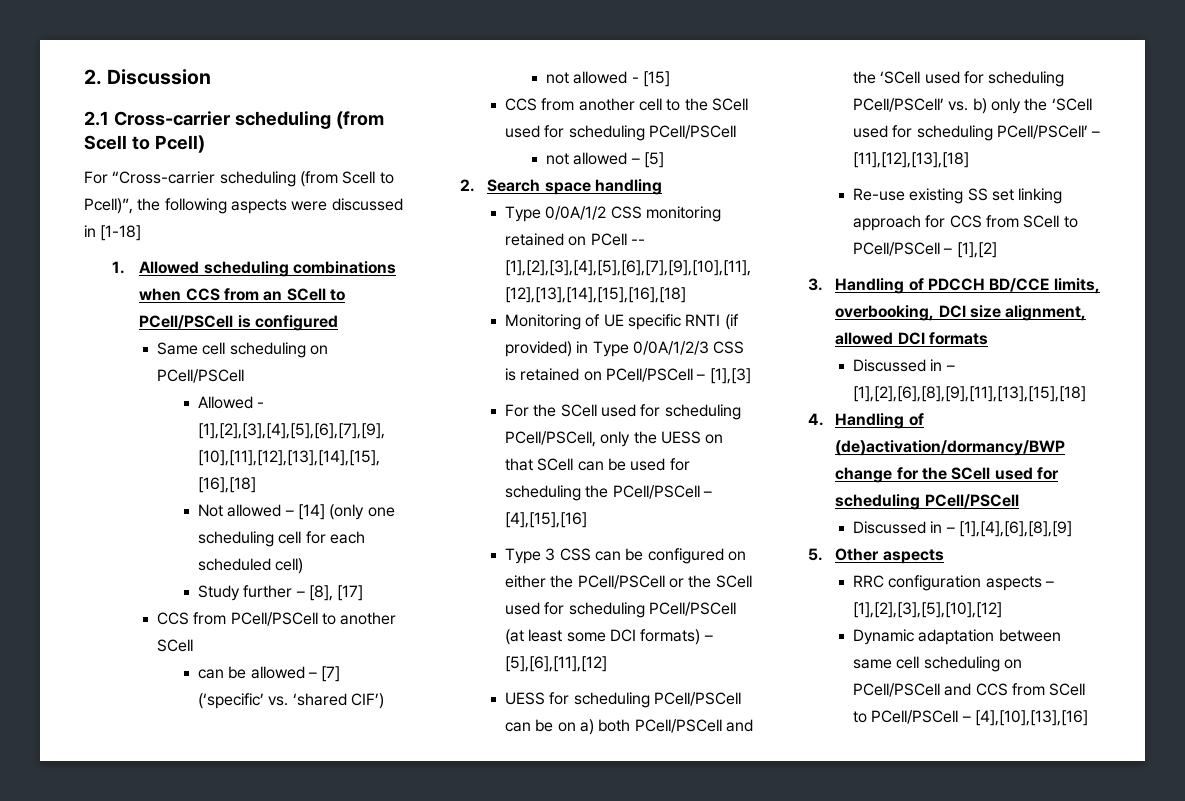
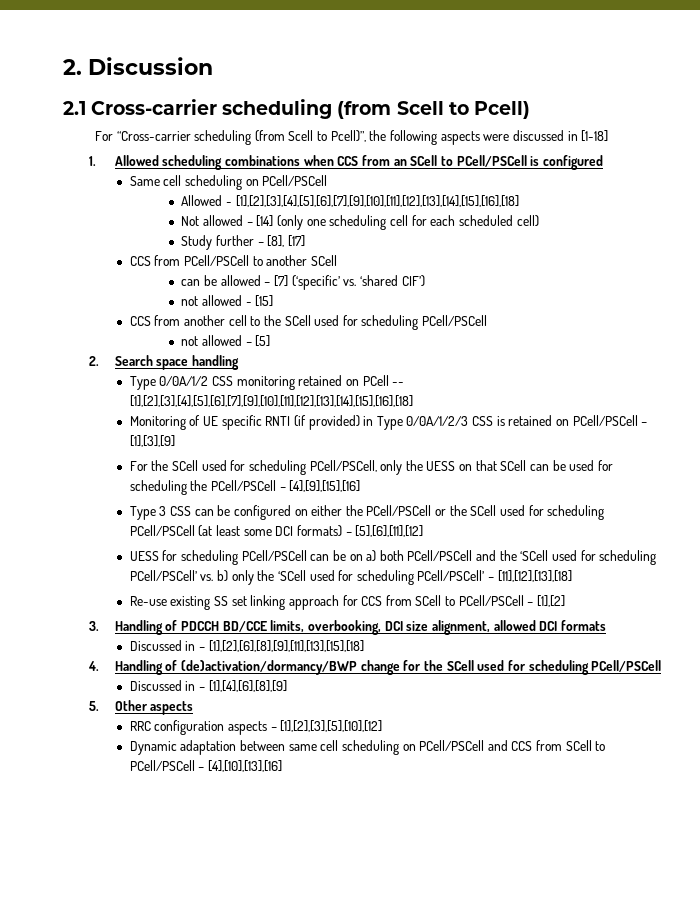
- Monitoring of UE specific RNTI (if provided) in Type 0/0A/1/2/3 CSS is retained on PCell/PSCell – [1],[3]
+ Monitoring of UE specific RNTI (if provided) in Type 0/0A/1/2/3 CSS is retained on PCell/PSCell – [1],[3],[9]
- For the SCell used for scheduling PCell/PSCell, only the UESS on that SCell can be used for scheduling the PCell/PSCell – [4],[15],[16]
+ For the SCell used for scheduling PCell/PSCell, only the UESS on that SCell can be used for scheduling the PCell/PSCell – [4],[9],[15],[16]

